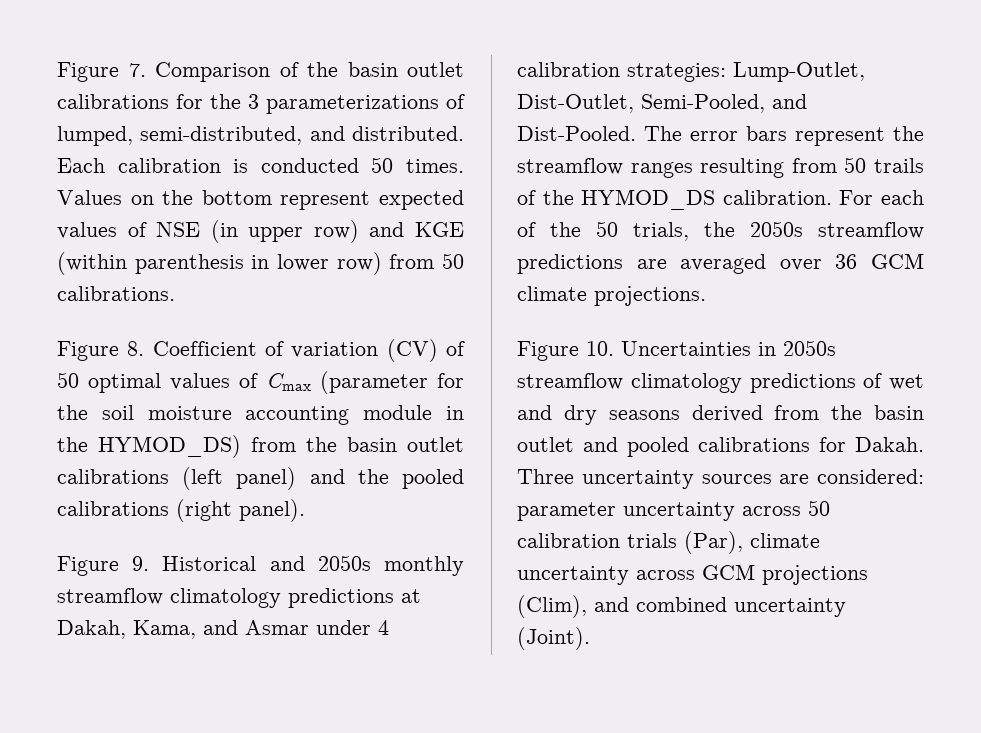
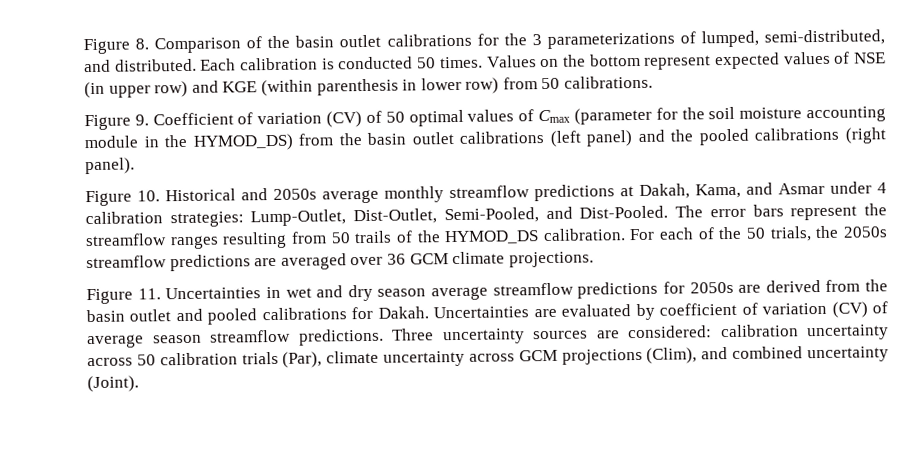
- Figure 7. Comparison of the basin outlet calibrations for the 3 parameterizations of lumped, semi-distributed, and distributed.
+ Figure 8. Comparison of the basin outlet calibrations for the 3 parameterizations of lumped, semi-distributed, and distributed.
- Figure 8. Coefficient of variation (CV) of 50 optimal values of Cmax (parameter for the soil moisture accounting module in the HYMOD_DS) from the basin outlet calibrations (left panel) and the pooled calibrations (right panel).
+ Figure 9. Coefficient of variation (CV) of 50 optimal values of Cmax (parameter for the soil moisture accounting module in the HYMOD_DS) from the basin outlet calibrations (left panel) and the pooled calibrations (right panel).
- Figure 9. Historical and 2050s monthly streamflow climatology predictions at Dakah, Kama, and Asmar under 4 calibration strategies: Lump-Outlet, Dist-Outlet, Semi-Pooled, and Dist-Pooled.
+ Figure 10. Historical and 2050s average monthly streamflow predictions at Dakah, Kama, and Asmar under 4 calibration strategies: Lump-Outlet, Dist-Outlet, Semi-Pooled, and Dist-Pooled.
- Figure 10. Uncertainties in 2050s streamflow climatology predictions of wet and dry seasons derived from the basin outlet and pooled calibrations for Dakah.
+ Figure 11. Uncertainties in wet and dry season average streamflow predictions for 2050s are derived from the basin outlet and pooled calibrations for Dakah.
+ Uncertainties are evaluated by coefficient of variation (CV) of average season streamflow predictions.
- Three uncertainty sources are considered: parameter uncertainty across 50 calibration trials (Par), climate uncertainty across GCM projections (Clim), and combined uncertainty (Joint).
+ Three uncertainty sources are considered: calibration uncertainty across 50 calibration trials (Par), climate uncertainty across GCM projections (Clim), and combined uncertainty (Joint).

